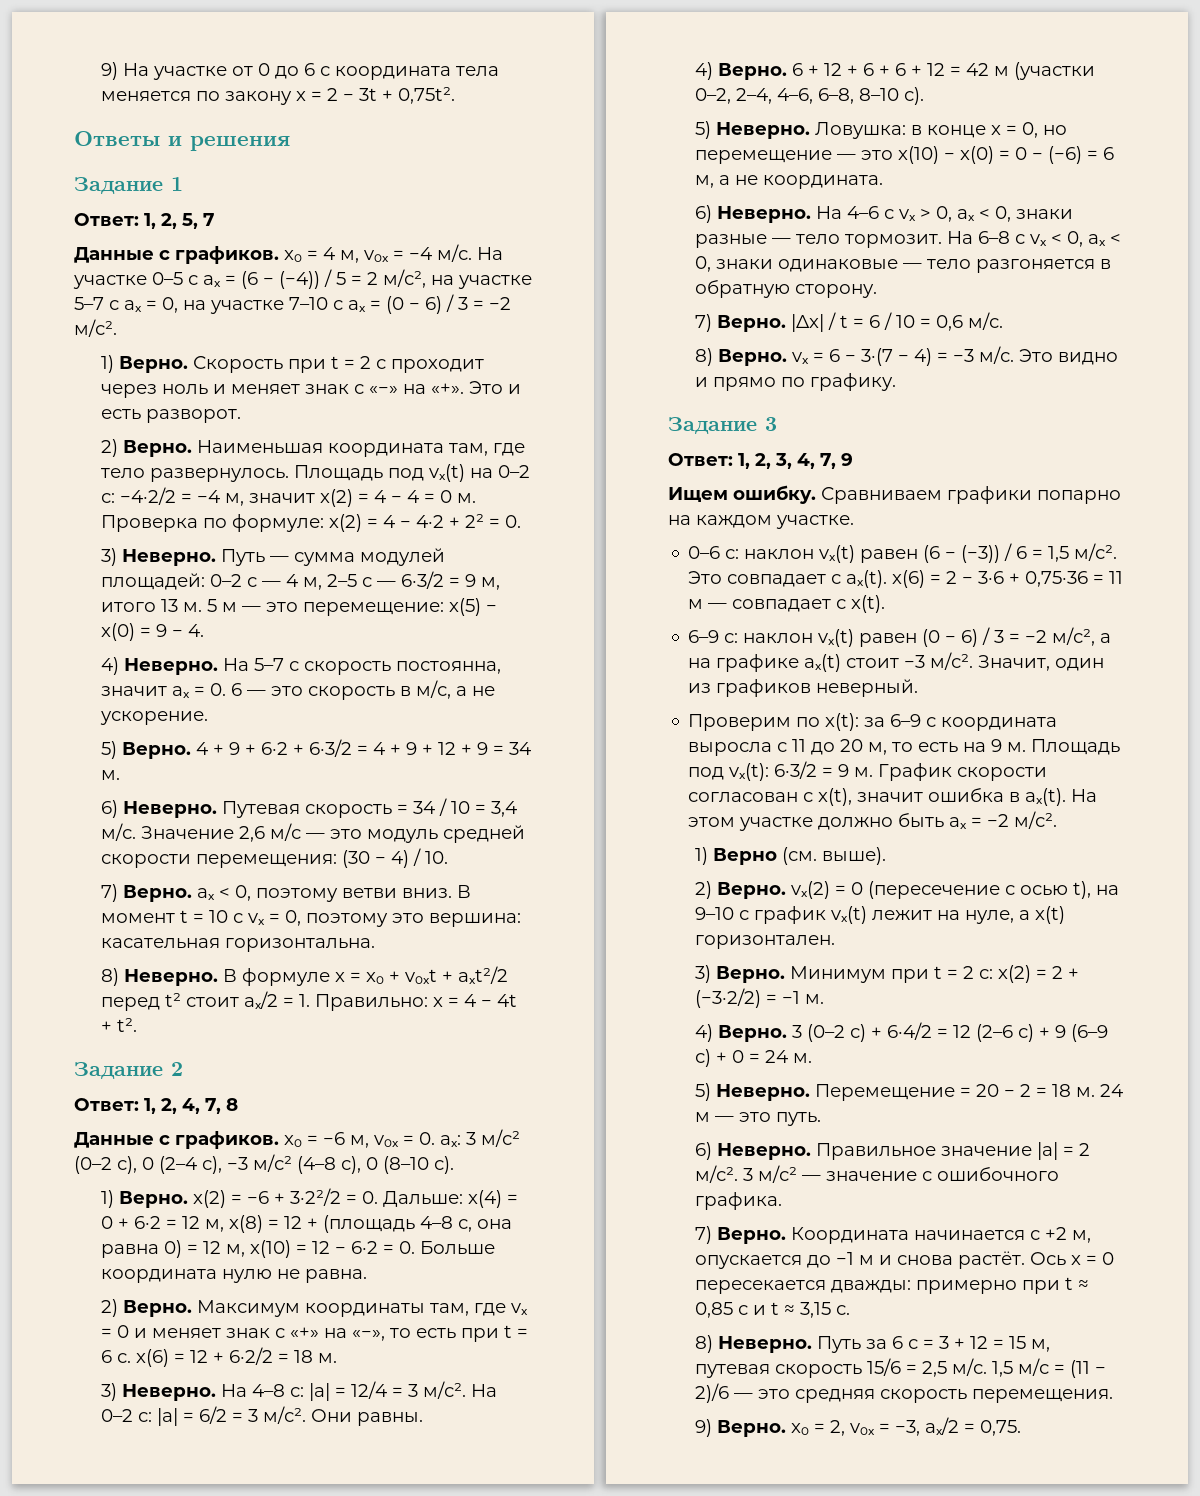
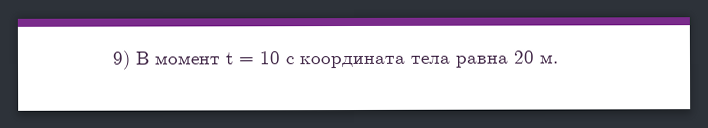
- 9) На участке от 0 до 6 с координата тела меняется по закону x = 2 − 3t + 0,75t².
- Ответы и решения
- Задание 1
- Ответ: 1, 2, 5, 7
- Данные с графиков. x₀ = 4 м, v₀ₓ = −4 м/с. На участке 0–5 с aₓ = (6 − (−4)) / 5 = 2 м/с², на участке 5–7 с aₓ = 0, на участке 7–10 с aₓ = (0 − 6) / 3 = −2 м/с².
- 1) Верно. Скорость при t = 2 с проходит через ноль и меняет знак с «−» на «+». Это и есть разворот.
- 2) Верно. Наименьшая координата там, где тело развернулось. Площадь под vₓ(t) на 0–2 с: −4·2/2 = −4 м, значит x(2) = 4 − 4 = 0 м. Проверка по формуле: x(2) = 4 − 4·2 + 2² = 0.
- 3) Неверно. Путь — сумма модулей площадей: 0–2 с — 4 м, 2–5 с — 6·3/2 = 9 м, итого 13 м. 5 м — это перемещение: x(5) − x(0) = 9 − 4.
- 4) Неверно. На 5–7 с скорость постоянна, значит aₓ = 0. 6 — это скорость в м/с, а не ускорение.
- 5) Верно. 4 + 9 + 6·2 + 6·3/2 = 4 + 9 + 12 + 9 = 34 м.
- 6) Неверно. Путевая скорость = 34 / 10 = 3,4 м/с. Значение 2,6 м/с — это модуль средней скорости перемещения: (30 − 4) / 10.
- 7) Верно. aₓ < 0, поэтому ветви вниз. В момент t = 10 с vₓ = 0, поэтому это вершина: касательная горизонтальна.
- 8) Неверно. В формуле x = x₀ + v₀ₓt + aₓt²/2 перед t² стоит aₓ/2 = 1. Правильно: x = 4 − 4t + t².
- Задание 2
- Ответ: 1, 2, 4, 7, 8
- Данные с графиков. x₀ = −6 м, v₀ₓ = 0. aₓ: 3 м/с² (0–2 с), 0 (2–4 с), −3 м/с² (4–8 с), 0 (8–10 с).
- 1) Верно. x(2) = −6 + 3·2²/2 = 0. Дальше: x(4) = 0 + 6·2 = 12 м, x(8) = 12 + (площадь 4–8 с, она равна 0) = 12 м, x(10) = 12 − 6·2 = 0. Больше координата нулю не равна.
- 2) Верно. Максимум координаты там, где vₓ = 0 и меняет знак с «+» на «−», то есть при t = 6 с. x(6) = 12 + 6·2/2 = 18 м.
- 3) Неверно. На 4–8 с: |a| = 12/4 = 3 м/с². На 0–2 с: |a| = 6/2 = 3 м/с². Они равны.
- 4) Верно. 6 + 12 + 6 + 6 + 12 = 42 м (участки 0–2, 2–4, 4–6, 6–8, 8–10 с).
- 5) Неверно. Ловушка: в конце x = 0, но перемещение — это x(10) − x(0) = 0 − (−6) = 6 м, а не координата.
- 6) Неверно. На 4–6 с vₓ > 0, aₓ < 0, знаки разные — тело тормозит. На 6–8 с vₓ < 0, aₓ < 0, знаки одинаковые — тело разгоняется в обратную сторону.
- 7) Верно. |Δx| / t = 6 / 10 = 0,6 м/с.
- 8) Верно. vₓ = 6 − 3·(7 − 4) = −3 м/с. Это видно и прямо по графику.
- Задание 3
- Ответ: 1, 2, 3, 4, 7, 9
- Ищем ошибку. Сравниваем графики попарно на каждом участке.
- 0–6 с: наклон vₓ(t) равен (6 − (−3)) / 6 = 1,5 м/с². Это совпадает с aₓ(t). x(6) = 2 − 3·6 + 0,75·36 = 11 м — совпадает с x(t).
- 6–9 с: наклон vₓ(t) равен (0 − 6) / 3 = −2 м/с², а на графике aₓ(t) стоит −3 м/с². Значит, один из графиков неверный.
- Проверим по x(t): за 6–9 с координата выросла с 11 до 20 м, то есть на 9 м. Площадь под vₓ(t): 6·3/2 = 9 м. График скорости согласован с x(t), значит ошибка в aₓ(t). На этом участке должно быть aₓ = −2 м/с².
- 1) Верно (см. выше).
- 2) Верно. vₓ(2) = 0 (пересечение с осью t), на 9–10 с график vₓ(t) лежит на нуле, а x(t) горизонтален.
- 3) Верно. Минимум при t = 2 с: x(2) = 2 + (−3·2/2) = −1 м.
- 4) Верно. 3 (0–2 с) + 6·4/2 = 12 (2–6 с) + 9 (6–9 с) + 0 = 24 м.
- 5) Неверно. Перемещение = 20 − 2 = 18 м. 24 м — это путь.
- 6) Неверно. Правильное значение |a| = 2 м/с². 3 м/с² — значение с ошибочного графика.
- 7) Верно. Координата начинается с +2 м, опускается до −1 м и снова растёт. Ось x = 0 пересекается дважды: примерно при t ≈ 0,85 с и t ≈ 3,15 с.
- 8) Неверно. Путь за 6 с = 3 + 12 = 15 м, путевая скорость 15/6 = 2,5 м/с. 1,5 м/с = (11 − 2)/6 — это средняя скорость перемещения.
- 9) Верно. x₀ = 2, v₀ₓ = −3, aₓ/2 = 0,75.
+ 9) В момент t = 10 с координата тела равна 20 м.

